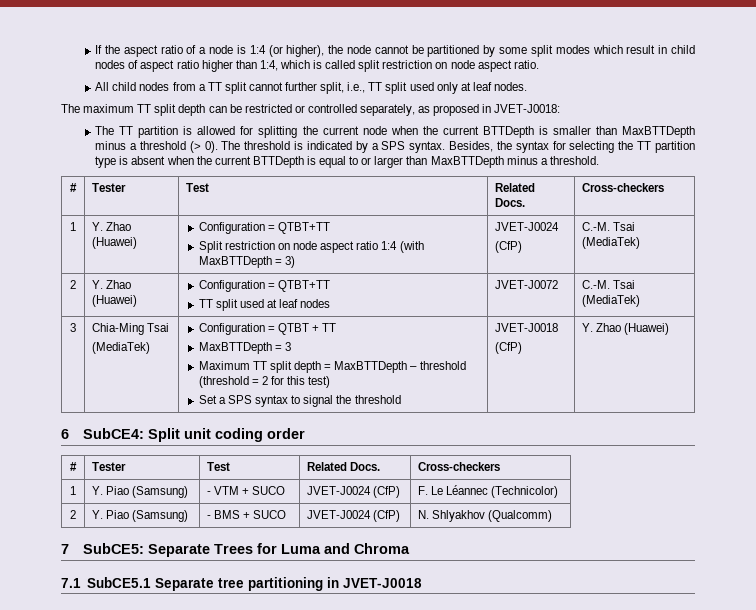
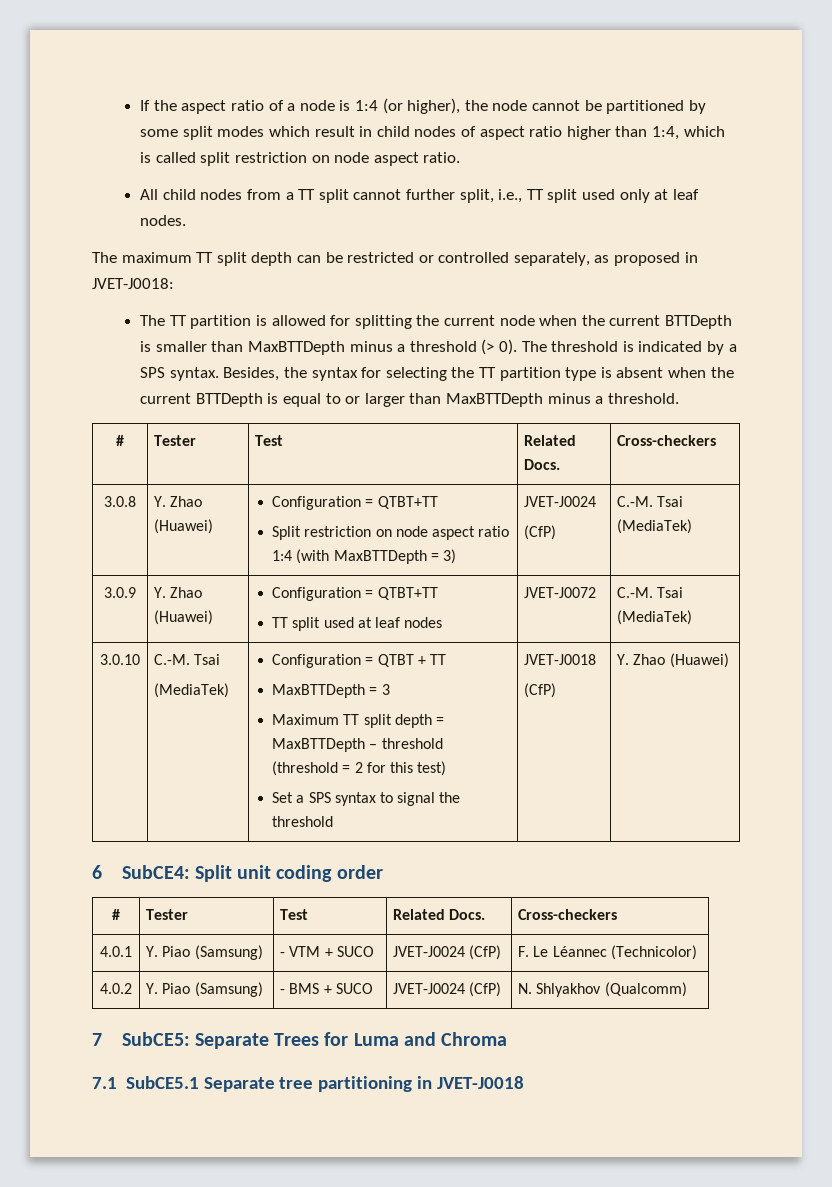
- 1 | Y. Zhao (Huawei) | Configuration = QTBT+TT
+ 3.0.8 | Y. Zhao (Huawei) | Configuration = QTBT+TT
- 2 | Y. Zhao (Huawei) | Configuration = QTBT+TT
+ 3.0.9 | Y. Zhao (Huawei) | Configuration = QTBT+TT
- 3 | Chia-Ming Tsai
+ 3.0.10 | C.-M. Tsai
- 1 | Y. Piao (Samsung) | - VTM + SUCO | JVET-J0024 (CfP) | F. Le Léannec (Technicolor)
+ 4.0.1 | Y. Piao (Samsung) | - VTM + SUCO | JVET-J0024 (CfP) | F. Le Léannec (Technicolor)
- 2 | Y. Piao (Samsung) | - BMS + SUCO | JVET-J0024 (CfP) | N. Shlyakhov (Qualcomm)
+ 4.0.2 | Y. Piao (Samsung) | - BMS + SUCO | JVET-J0024 (CfP) | N. Shlyakhov (Qualcomm)

